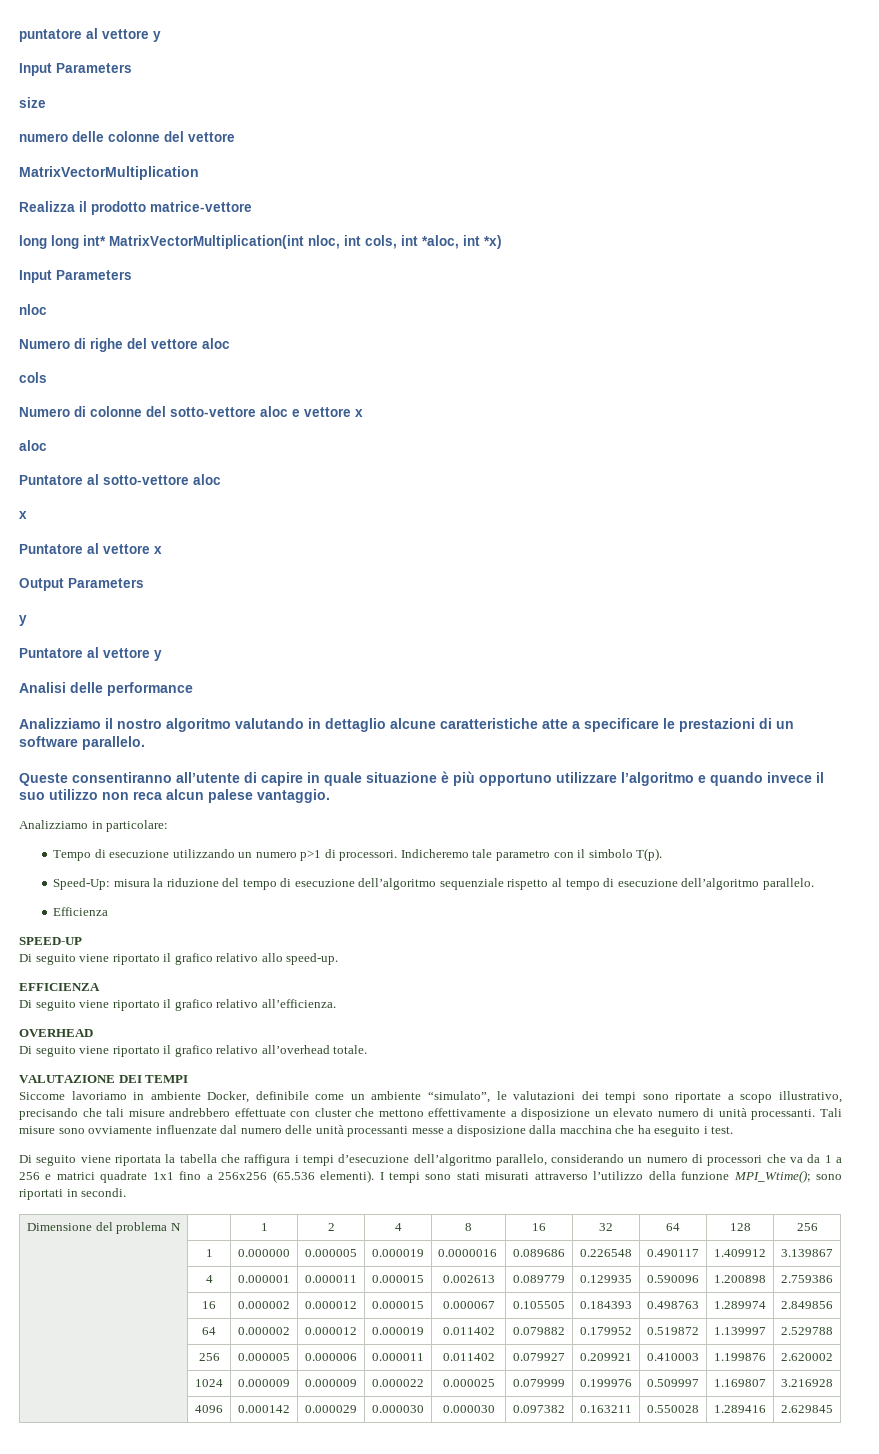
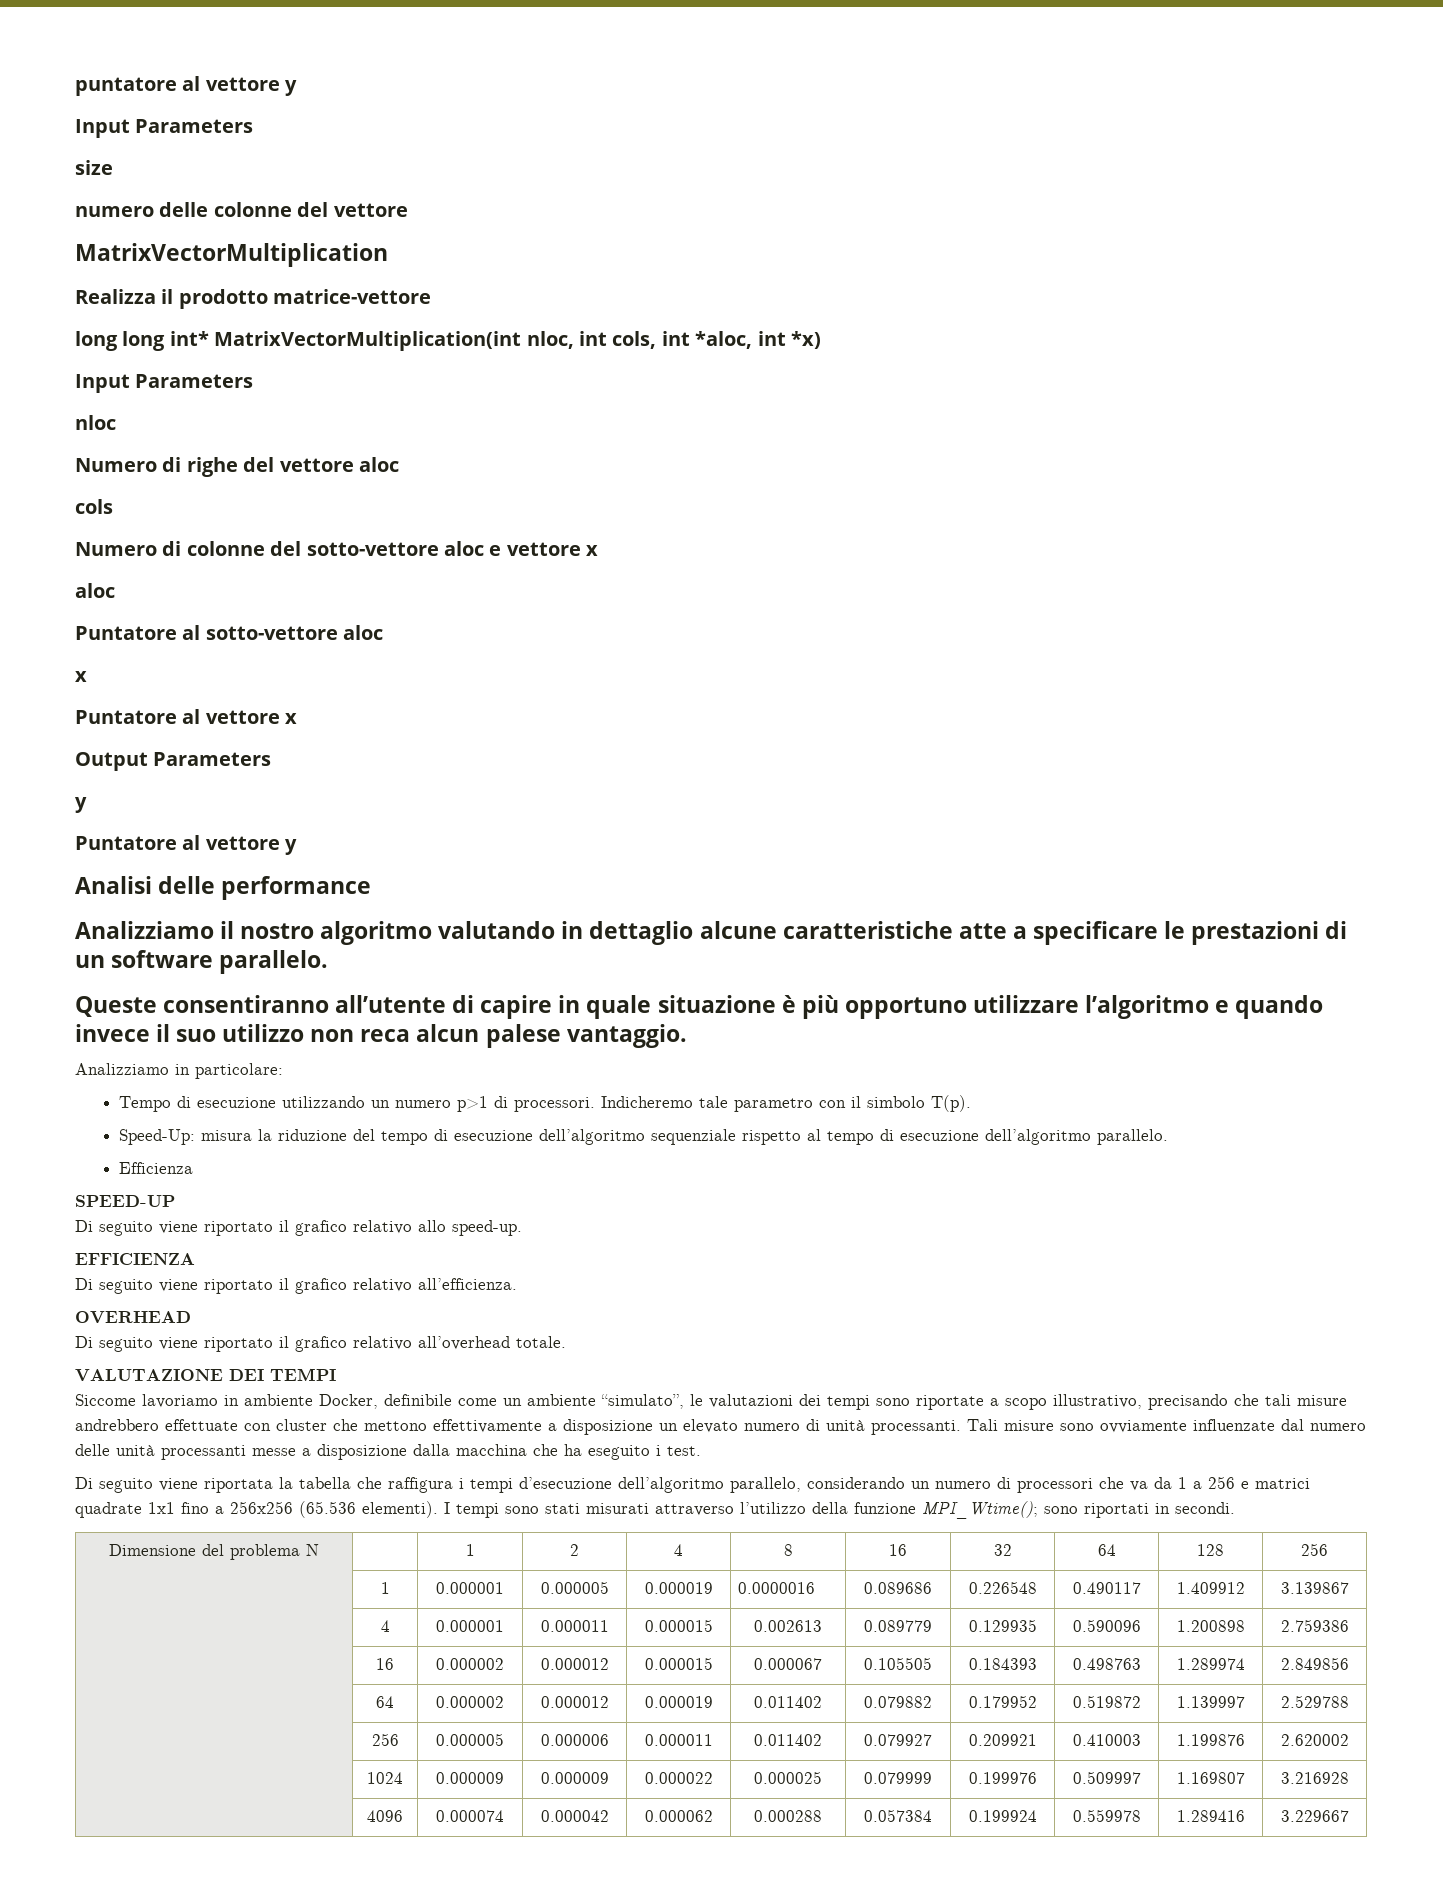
- | 1 | 0.000000 | 0.000005 | 0.000019 | 0.0000016 | 0.089686 | 0.226548 | 0.490117 | 1.409912 | 3.139867
+ | 1 | 0.000001 | 0.000005 | 0.000019 | 0.0000016 | 0.089686 | 0.226548 | 0.490117 | 1.409912 | 3.139867
- | 4096 | 0.000142 | 0.000029 | 0.000030 | 0.000030 | 0.097382 | 0.163211 | 0.550028 | 1.289416 | 2.629845
+ | 4096 | 0.000074 | 0.000042 | 0.000062 | 0.000288 | 0.057384 | 0.199924 | 0.559978 | 1.289416 | 3.229667

